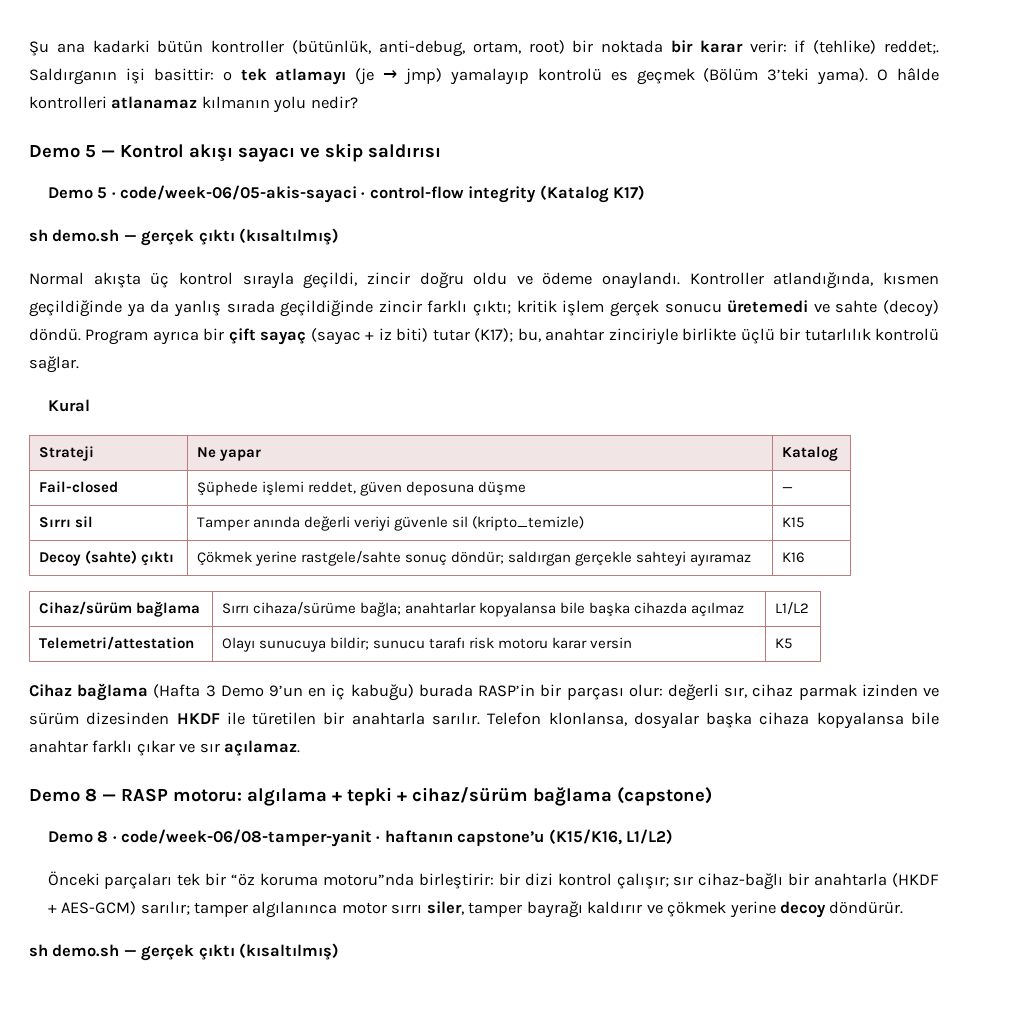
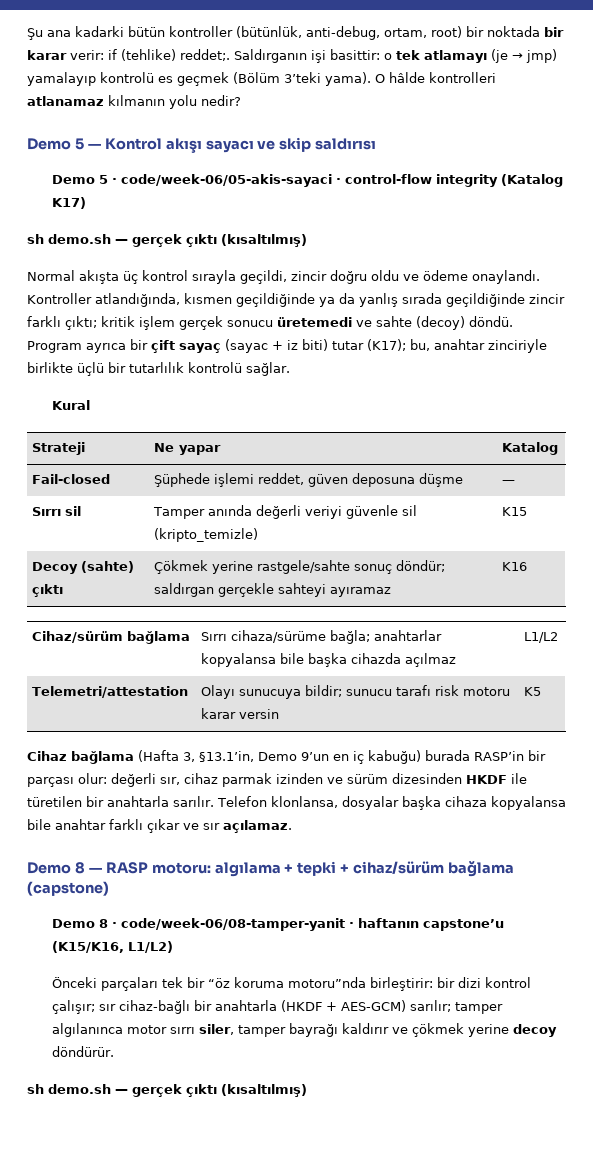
- Cihaz bağlama (Hafta 3 Demo 9’un en iç kabuğu) burada RASP’in bir parçası olur: değerli sır, cihaz parmak izinden ve sürüm dizesinden HKDF ile türetilen bir anahtarla sarılır.
+ Cihaz bağlama (Hafta 3, §13.1’in, Demo 9’un en iç kabuğu) burada RASP’in bir parçası olur: değerli sır, cihaz parmak izinden ve sürüm dizesinden HKDF ile türetilen bir anahtarla sarılır.

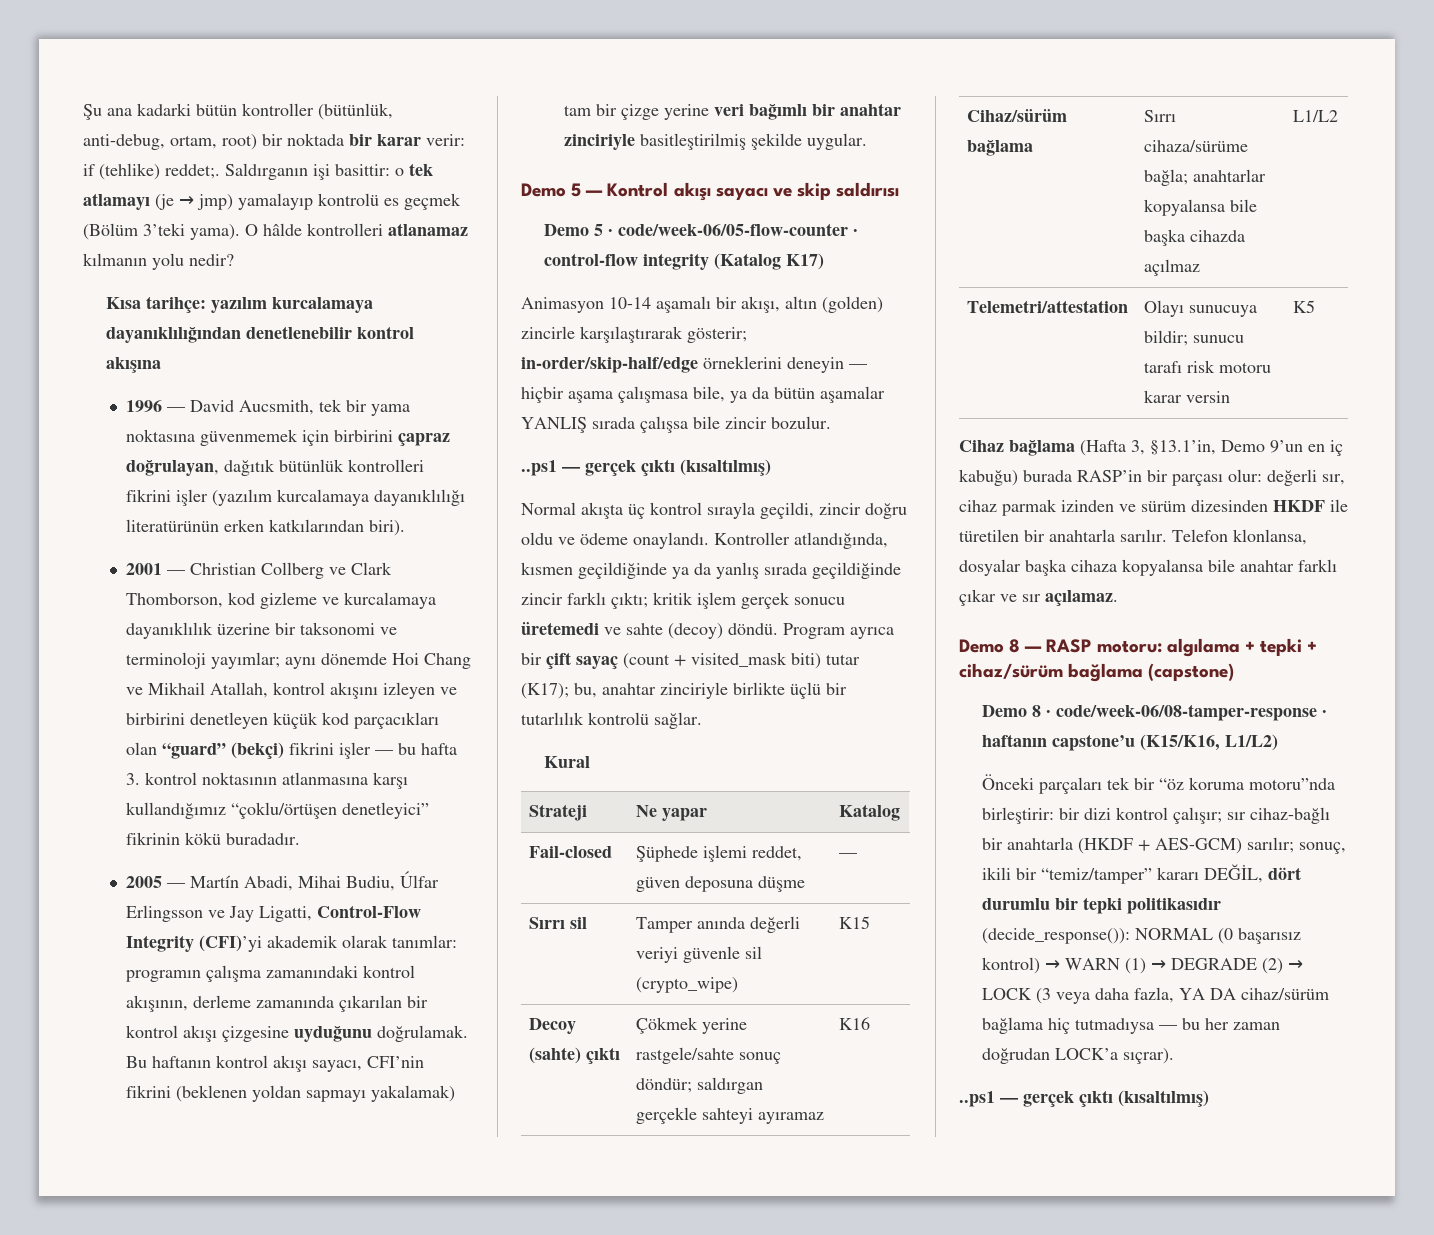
+ Kısa tarihçe: yazılım kurcalamaya dayanıklılığından denetlenebilir kontrol akışına
+ 1996 — David Aucsmith, tek bir yama noktasına güvenmemek için birbirini çapraz doğrulayan, dağıtık bütünlük kontrolleri fikrini işler (yazılım kurcalamaya dayanıklılığı literatürünün erken katkılarından biri).
+ 2001 — Christian Collberg ve Clark Thomborson, kod gizleme ve kurcalamaya dayanıklılık üzerine bir taksonomi ve terminoloji yayımlar; aynı dönemde Hoi Chang ve Mikhail Atallah, kontrol akışını izleyen ve birbirini denetleyen küçük kod parçacıkları olan “guard” (bekçi) fikrini işler — bu hafta 3. kontrol noktasının atlanmasına karşı kullandığımız “çoklu/örtüşen denetleyici” fikrinin kökü buradadır.
+ 2005 — Martín Abadi, Mihai Budiu, Úlfar Erlingsson ve Jay Ligatti, Control-Flow Integrity (CFI)’yi akademik olarak tanımlar: programın çalışma zamanındaki kontrol akışının, derleme zamanında çıkarılan bir kontrol akışı çizgesine uyduğunu doğrulamak. Bu haftanın kontrol akışı sayacı, CFI’nin fikrini (beklenen yoldan sapmayı yakalamak) tam bir çizge yerine veri bağımlı bir anahtar zinciriyle basitleştirilmiş şekilde uygular.
- Demo 5 · code/week-06/05-akis-sayaci · control-flow integrity (Katalog K17)
- sh demo.sh — gerçek çıktı (kısaltılmış)
+ Demo 5 · code/week-06/05-flow-counter · control-flow integrity (Katalog K17)
+ Animasyon 10-14 aşamalı bir akışı, altın (golden) zincirle karşılaştırarak gösterir; in-order/skip-half/edge örneklerini deneyin — hiçbir aşama çalışmasa bile, ya da bütün aşamalar YANLIŞ sırada çalışsa bile zincir bozulur.
+ ..ps1 — gerçek çıktı (kısaltılmış)
- Program ayrıca bir çift sayaç (sayac + iz biti) tutar (K17); bu, anahtar zinciriyle birlikte üçlü bir tutarlılık kontrolü sağlar.
+ Program ayrıca bir çift sayaç (count + visited_mask biti) tutar (K17); bu, anahtar zinciriyle birlikte üçlü bir tutarlılık kontrolü sağlar.
- Sırrı sil | Tamper anında değerli veriyi güvenle sil (kripto_temizle) | K15
+ Sırrı sil | Tamper anında değerli veriyi güvenle sil (crypto_wipe) | K15
- Demo 8 · code/week-06/08-tamper-yanit · haftanın capstone’u (K15/K16, L1/L2)
+ Demo 8 · code/week-06/08-tamper-response · haftanın capstone’u (K15/K16, L1/L2)
- Önceki parçaları tek bir “öz koruma motoru”nda birleştirir: bir dizi kontrol çalışır; sır cihaz-bağlı bir anahtarla (HKDF + AES-GCM) sarılır; tamper algılanınca motor sırrı siler, tamper bayrağı kaldırır ve çökmek yerine decoy döndürür.
- sh demo.sh — gerçek çıktı (kısaltılmış)
+ Önceki parçaları tek bir “öz koruma motoru”nda birleştirir: bir dizi kontrol çalışır; sır cihaz-bağlı bir anahtarla (HKDF + AES-GCM) sarılır; sonuç, ikili bir “temiz/tamper” kararı DEĞİL, dört durumlu bir tepki politikasıdır (decide_response()): NORMAL (0 başarısız kontrol) → WARN (1) → DEGRADE (2) → LOCK (3 veya daha fazla, YA DA cihaz/sürüm bağlama hiç tutmadıysa — bu her zaman doğrudan LOCK’a sıçrar).
+ ..ps1 — gerçek çıktı (kısaltılmış)

